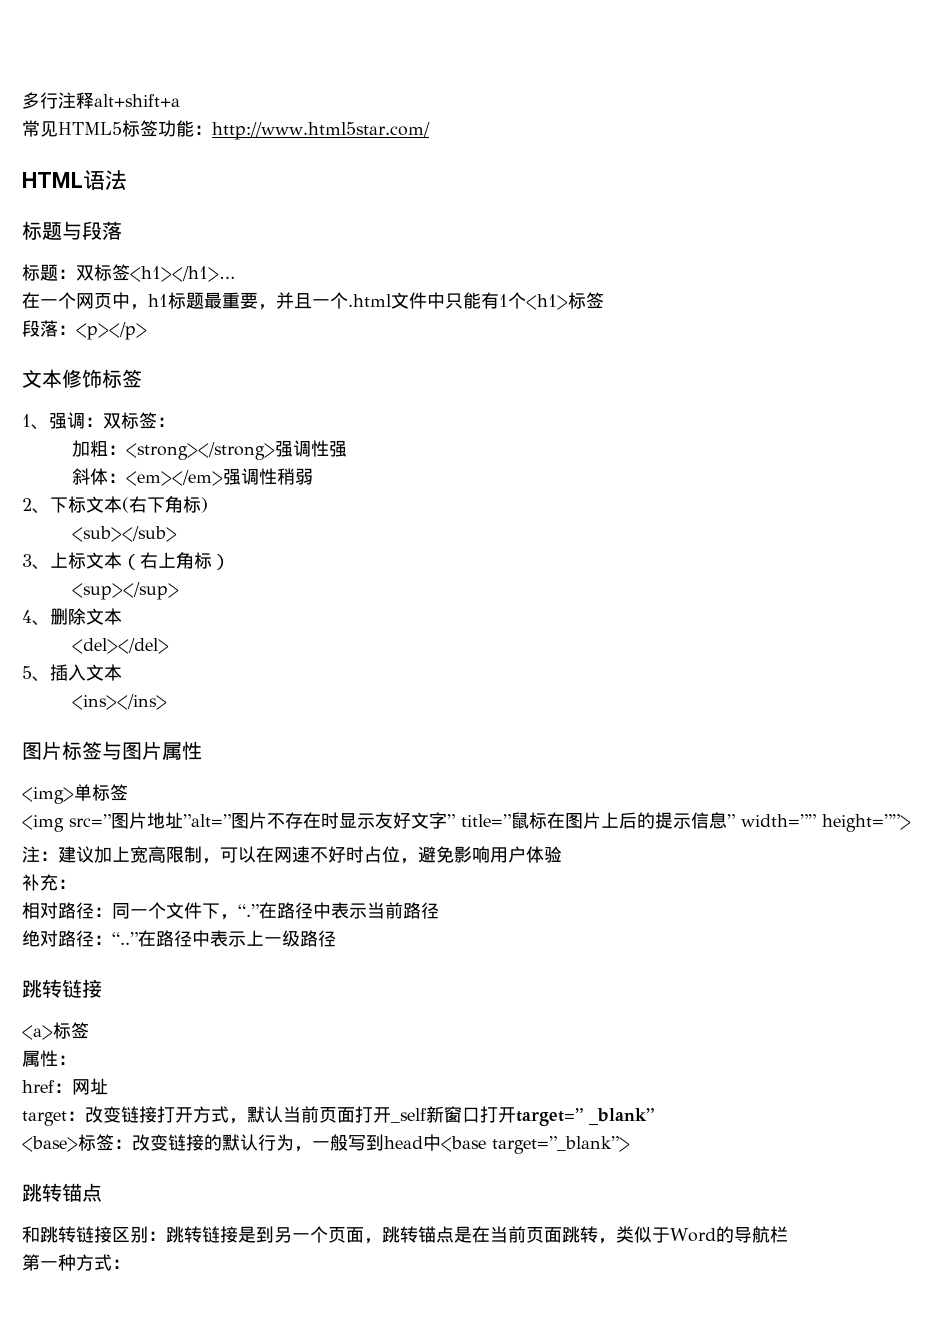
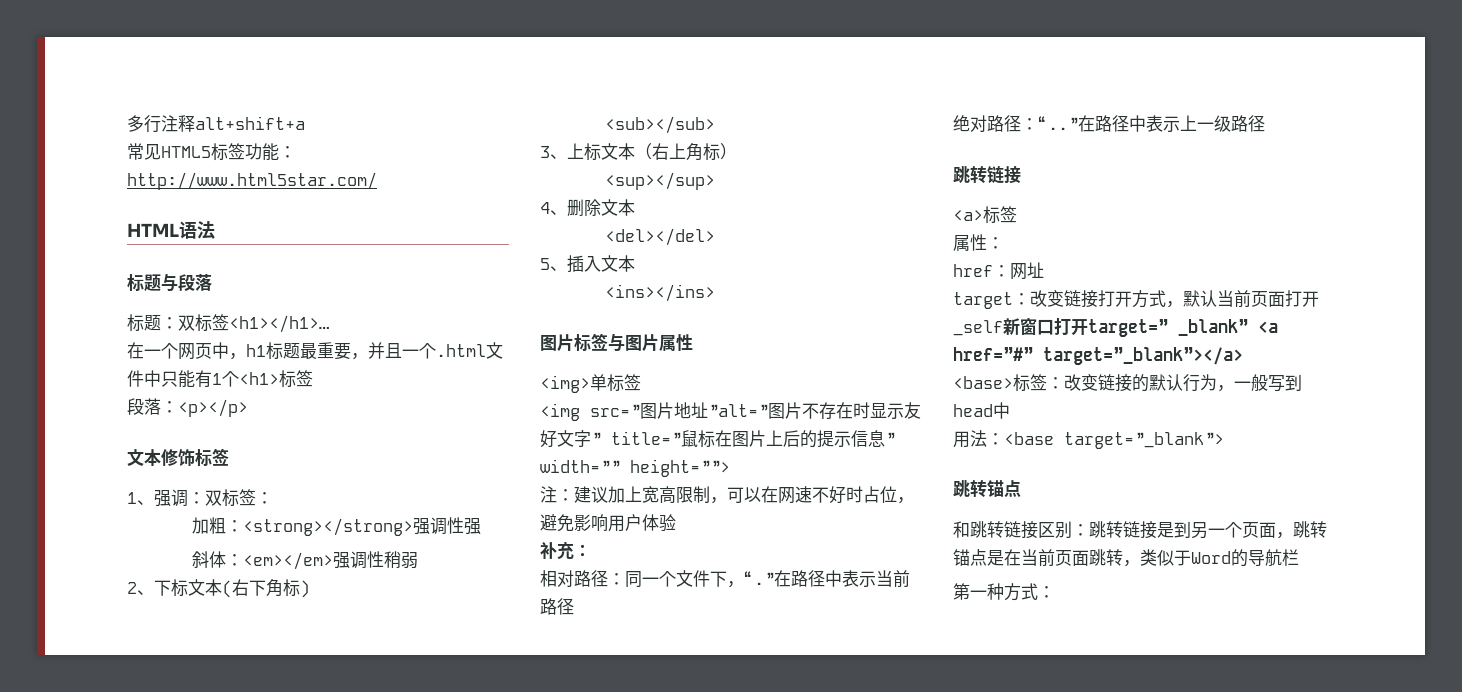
- target：改变链接打开方式，默认当前页面打开_self新窗口打开target=” _blank”
+ target：改变链接打开方式，默认当前页面打开_self新窗口打开target=” _blank” <a href=”#” target=”_blank”></a>
- <base>标签：改变链接的默认行为，一般写到head中<base target=”_blank”>
+ <base>标签：改变链接的默认行为，一般写到head中
+ 用法：<base target=”_blank”>

